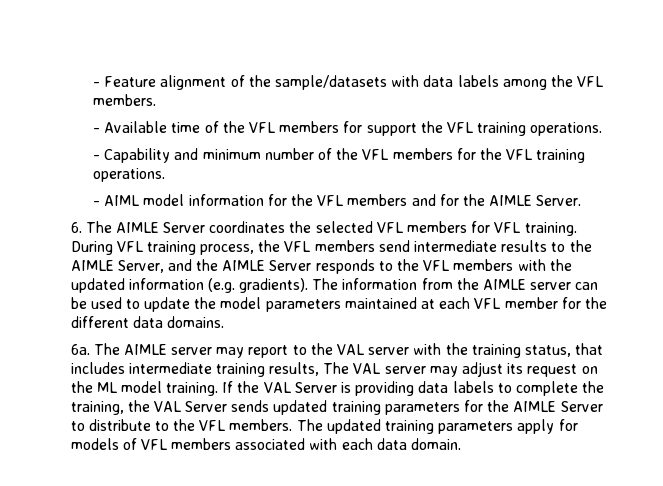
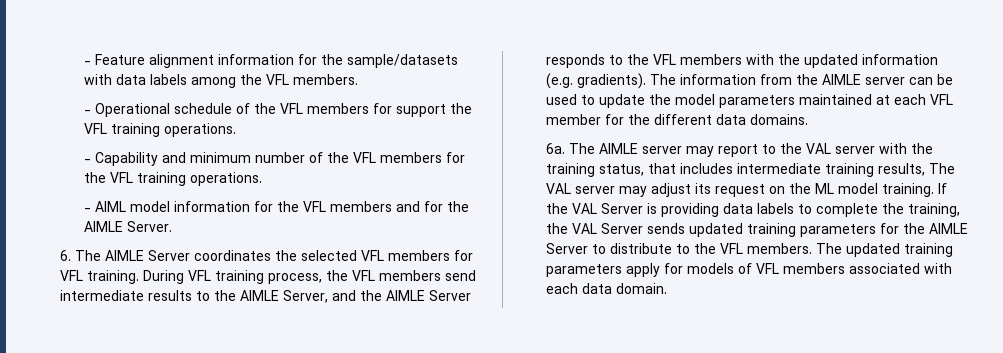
- - Feature alignment of the sample/datasets with data labels among the VFL members.
+ - Feature alignment information for the sample/datasets with data labels among the VFL members.
- - Available time of the VFL members for support the VFL training operations.
+ - Operational schedule of the VFL members for support the VFL training operations.

